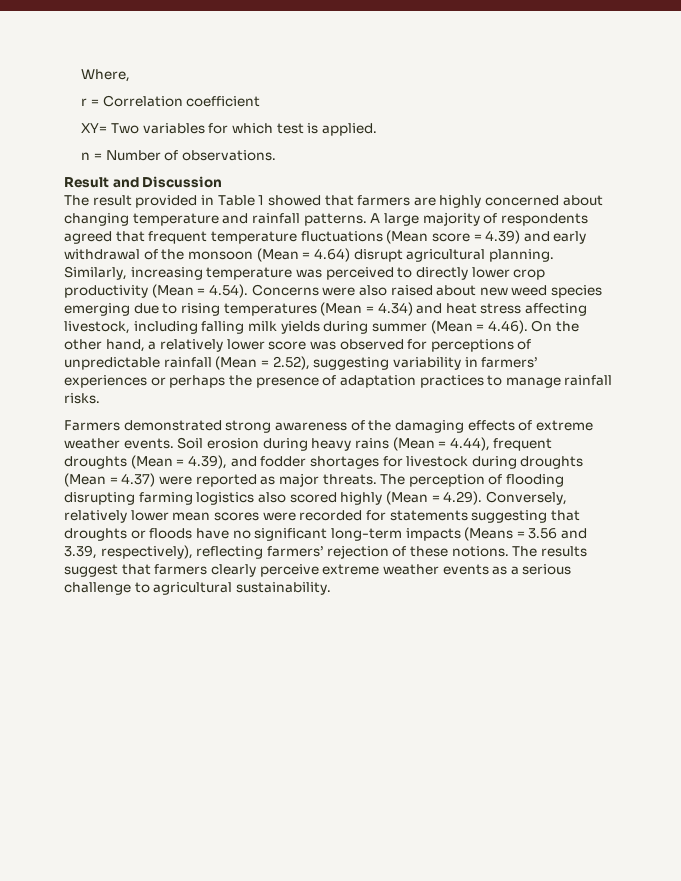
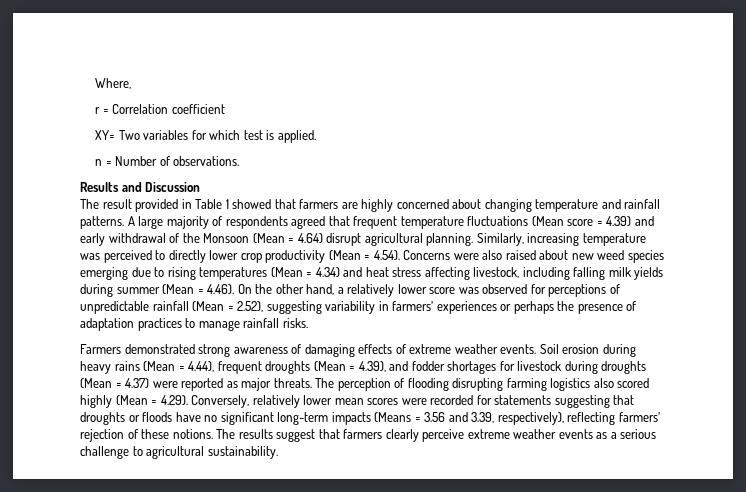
- Result and Discussion
+ Results and Discussion
- A large majority of respondents agreed that frequent temperature fluctuations (Mean score = 4.39) and early withdrawal of the monsoon (Mean = 4.64) disrupt agricultural planning.
+ A large majority of respondents agreed that frequent temperature fluctuations (Mean score = 4.39) and early withdrawal of the Monsoon (Mean = 4.64) disrupt agricultural planning.
- Farmers demonstrated strong awareness of the damaging effects of extreme weather events.
+ Farmers demonstrated strong awareness of damaging effects of extreme weather events.

